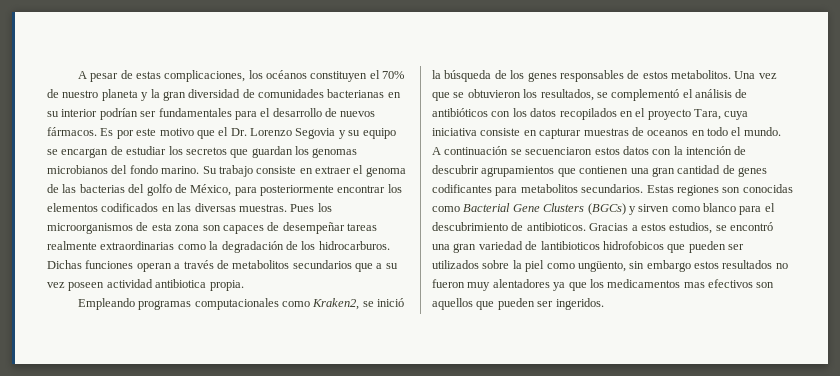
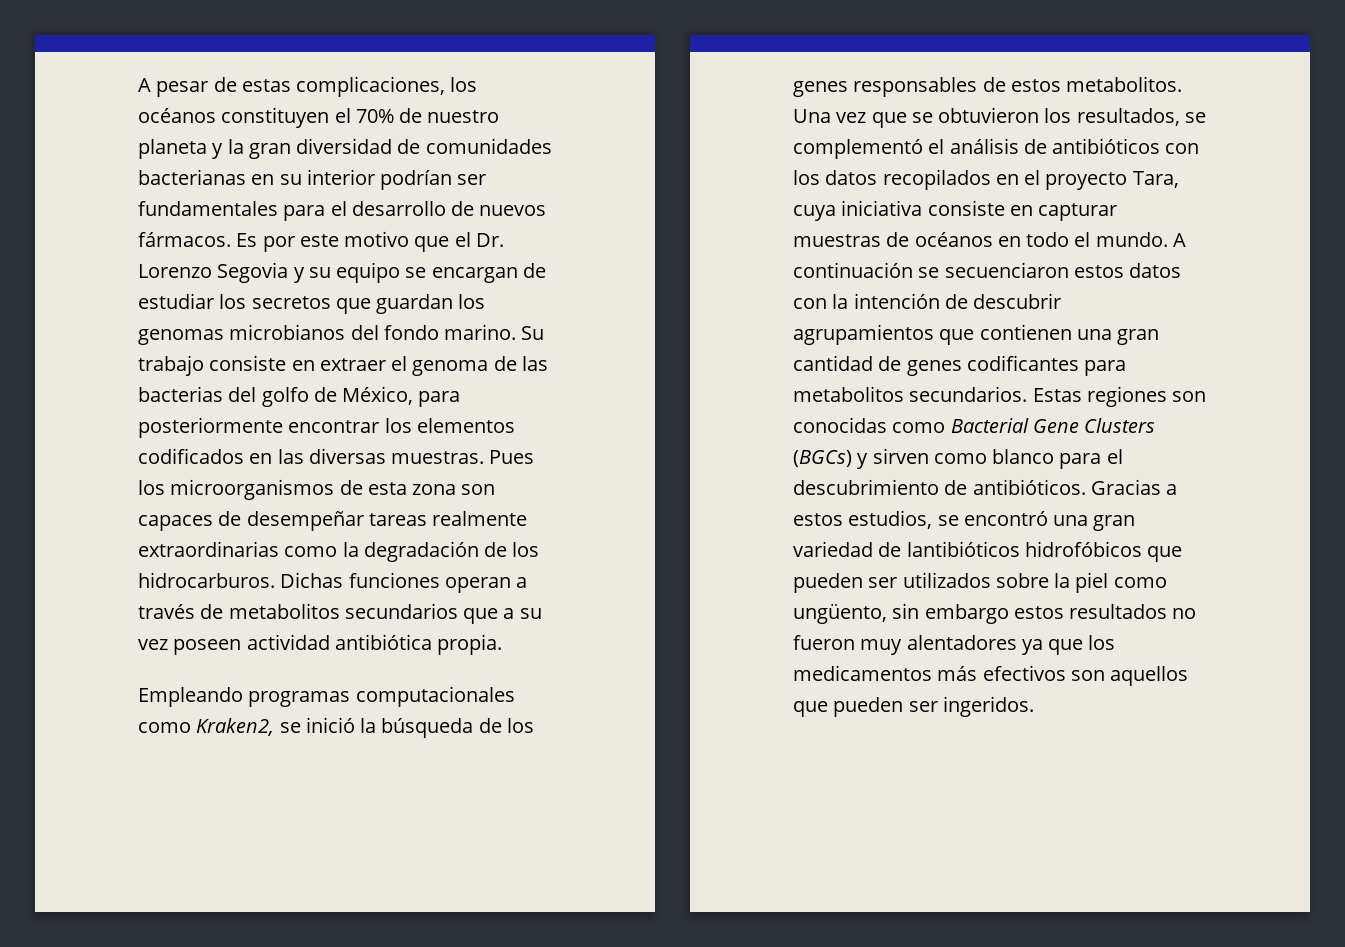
- Dichas funciones operan a través de metabolitos secundarios que a su vez poseen actividad antibiotica propia.
+ Dichas funciones operan a través de metabolitos secundarios que a su vez poseen actividad antibiótica propia.
- Una vez que se obtuvieron los resultados, se complementó el análisis de antibióticos con los datos recopilados en el proyecto Tara, cuya iniciativa consiste en capturar muestras de oceanos en todo el mundo.
+ Una vez que se obtuvieron los resultados, se complementó el análisis de antibióticos con los datos recopilados en el proyecto Tara, cuya iniciativa consiste en capturar muestras de océanos en todo el mundo.
- Estas regiones son conocidas como Bacterial Gene Clusters (BGCs) y sirven como blanco para el descubrimiento de antibioticos.
+ Estas regiones son conocidas como Bacterial Gene Clusters (BGCs) y sirven como blanco para el descubrimiento de antibióticos.
- Gracias a estos estudios, se encontró una gran variedad de lantibioticos hidrofobicos que pueden ser utilizados sobre la piel como ungüento, sin embargo estos resultados no fueron muy alentadores ya que los medicamentos mas efectivos son aquellos que pueden ser ingeridos.
+ Gracias a estos estudios, se encontró una gran variedad de lantibióticos hidrofóbicos que pueden ser utilizados sobre la piel como ungüento, sin embargo estos resultados no fueron muy alentadores ya que los medicamentos más efectivos son aquellos que pueden ser ingeridos.

